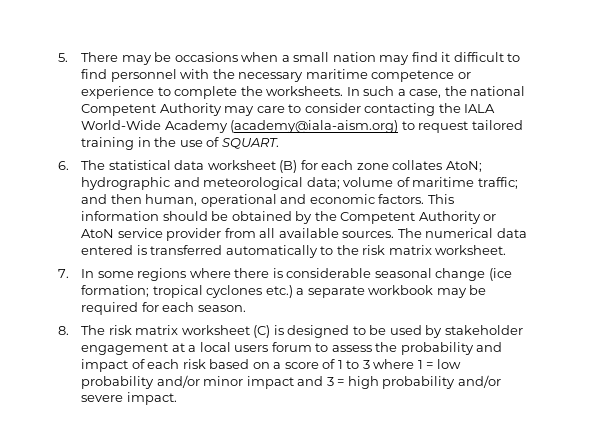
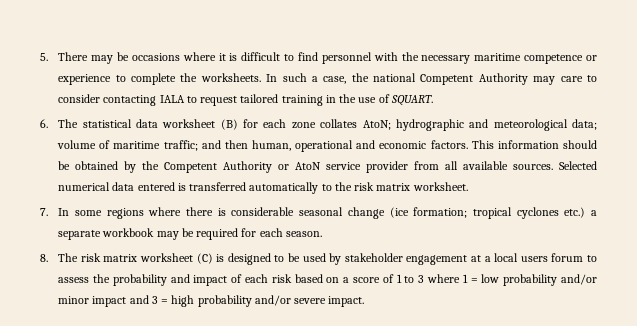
- 5. There may be occasions when a small nation may find it difficult to find personnel with the necessary maritime competence or experience to complete the worksheets.
+ 5. There may be occasions where it is difficult to find personnel with the necessary maritime competence or experience to complete the worksheets.
- In such a case, the national Competent Authority may care to consider contacting the IALA World-Wide Academy (academy@iala-aism.org) to request tailored training in the use of SQUART.
+ In such a case, the national Competent Authority may care to consider contacting IALA to request tailored training in the use of SQUART.
- The numerical data entered is transferred automatically to the risk matrix worksheet.
+ Selected numerical data entered is transferred automatically to the risk matrix worksheet.

